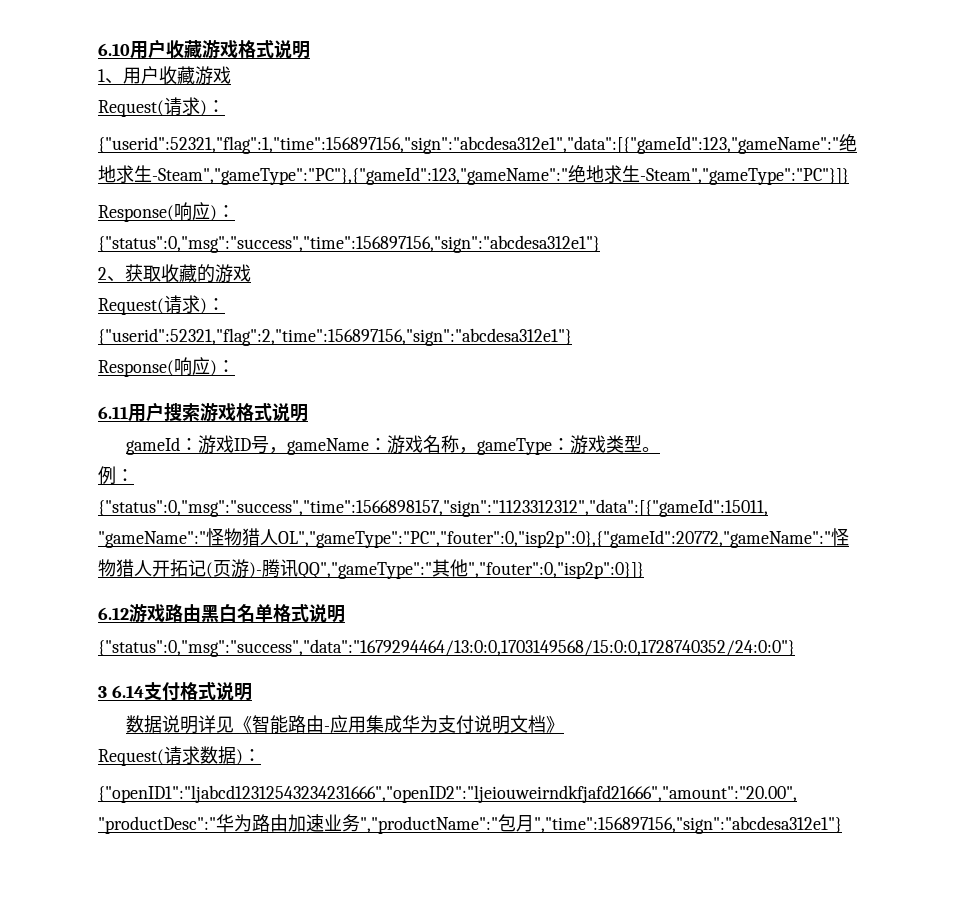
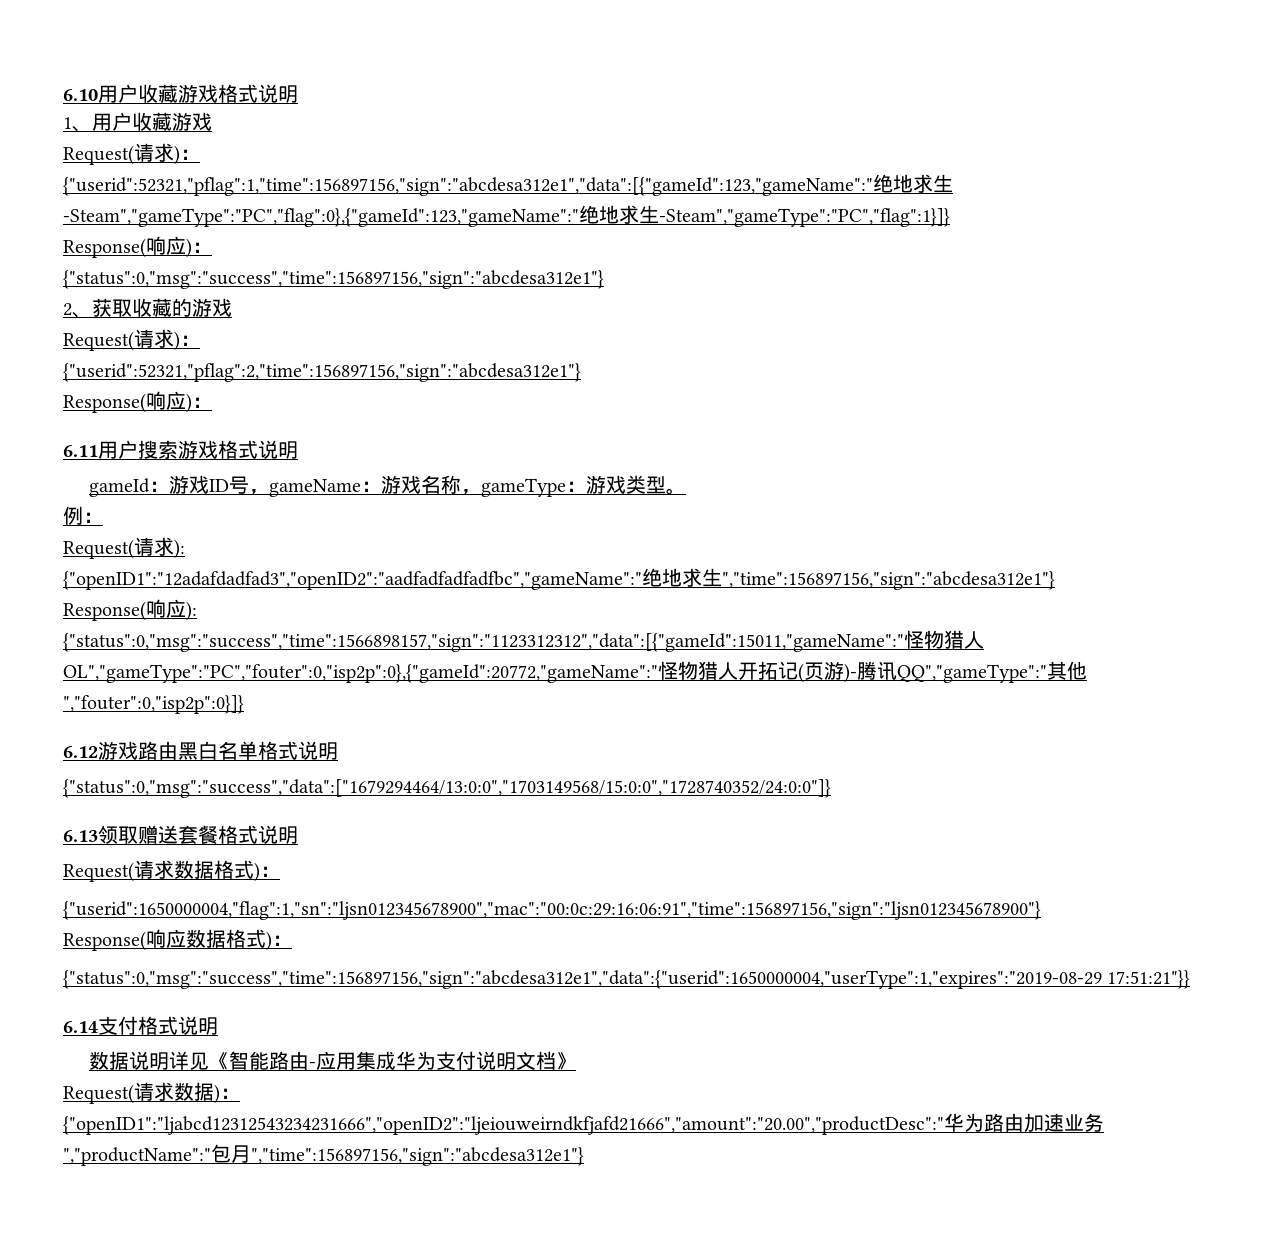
- {"userid":52321,"flag":1,"time":156897156,"sign":"abcdesa312e1","data":[{"gameId":123,"gameName":"绝地求生-Steam","gameType":"PC"},{"gameId":123,"gameName":"绝地求生-Steam","gameType":"PC"}]}
+ {"userid":52321,"pflag":1,"time":156897156,"sign":"abcdesa312e1","data":[{"gameId":123,"gameName":"绝地求生-Steam","gameType":"PC","flag":0},{"gameId":123,"gameName":"绝地求生-Steam","gameType":"PC","flag":1}]}
- {"userid":52321,"flag":2,"time":156897156,"sign":"abcdesa312e1"}
+ {"userid":52321,"pflag":2,"time":156897156,"sign":"abcdesa312e1"}
+ Request(请求):
+ {"openID1":"12adafdadfad3","openID2":"aadfadfadfadfbc","gameName":"绝地求生","time":156897156,"sign":"abcdesa312e1"}
+ Response(响应):
- {"status":0,"msg":"success","data":"1679294464/13:0:0,1703149568/15:0:0,1728740352/24:0:0"}
- 3 6.14支付格式说明
+ {"status":0,"msg":"success","data":["1679294464/13:0:0","1703149568/15:0:0","1728740352/24:0:0"]}
+ 6.13领取赠送套餐格式说明
+ Request(请求数据格式)：
+ {"userid":1650000004,"flag":1,"sn":"ljsn012345678900","mac":"00:0c:29:16:06:91","time":156897156,"sign":"ljsn012345678900"}
+ Response(响应数据格式)：
+ {"status":0,"msg":"success","time":156897156,"sign":"abcdesa312e1","data":{"userid":1650000004,"userType":1,"expires":"2019-08-29 17:51:21"}}
+ 6.14支付格式说明

